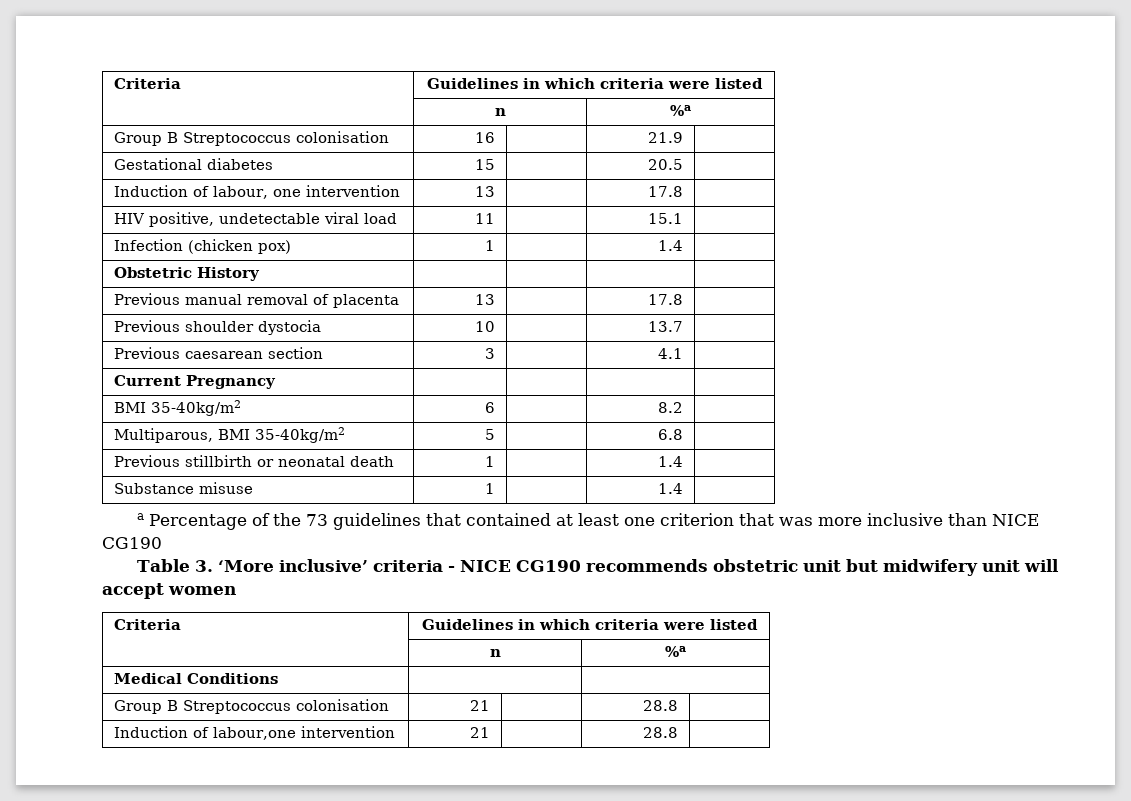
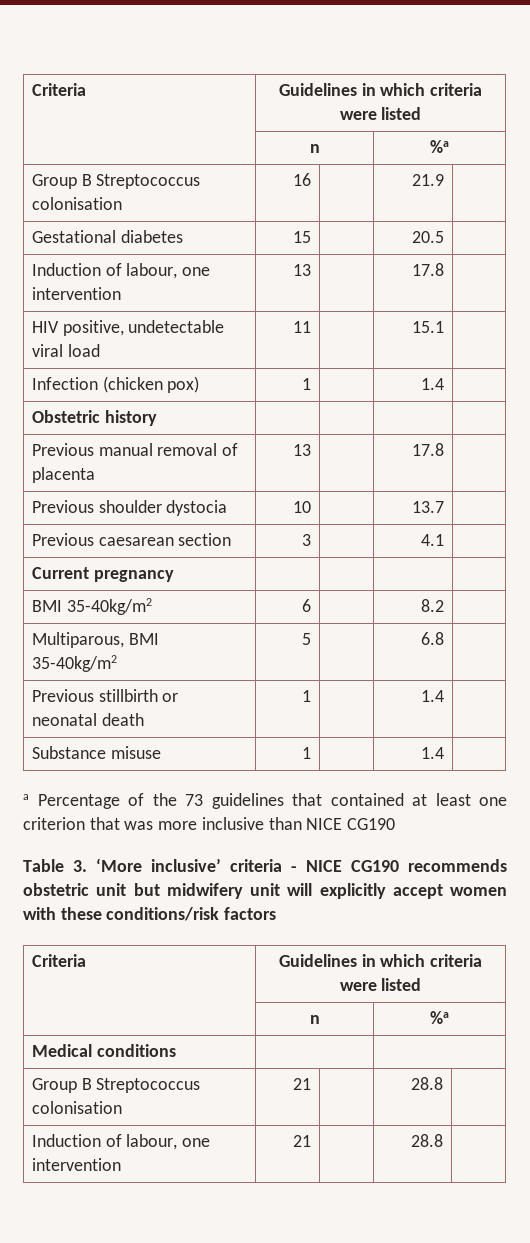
- Obstetric History | | | |
+ Obstetric history | | | |
- Current Pregnancy | | | |
+ Current pregnancy | | | |
- Table 3. ‘More inclusive’ criteria - NICE CG190 recommends obstetric unit but midwifery unit will accept women
+ Table 3. ‘More inclusive’ criteria - NICE CG190 recommends obstetric unit but midwifery unit will explicitly accept women with these conditions/risk factors
- Medical Conditions | |
+ Medical conditions | |
- Induction of labour,one intervention | 21 | | 28.8 |
+ Induction of labour, one intervention | 21 | | 28.8 |

